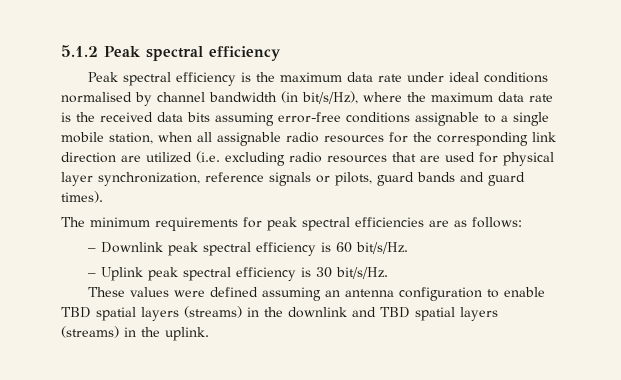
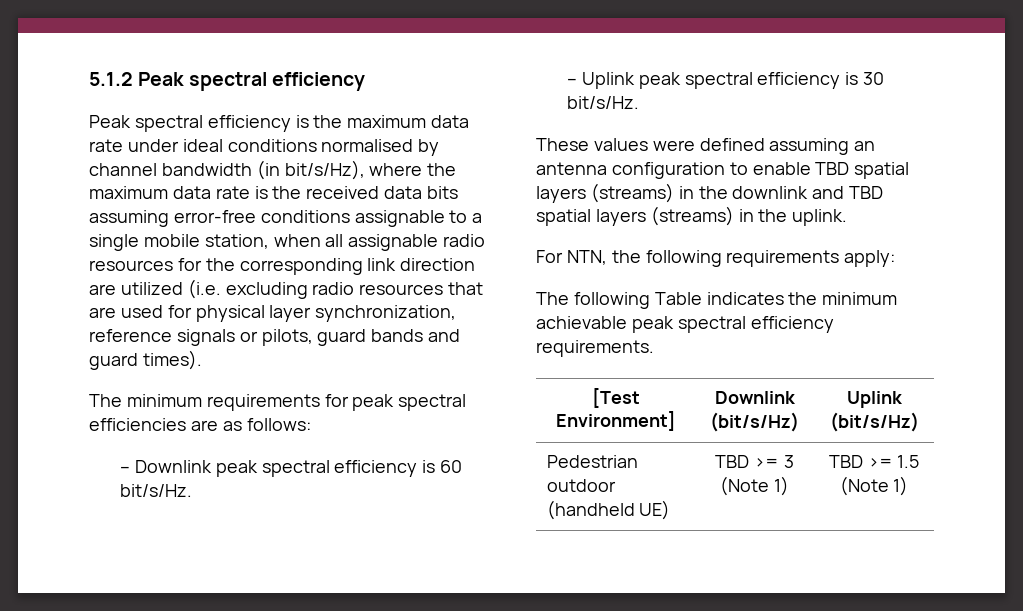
+ For NTN, the following requirements apply:
+ The following Table indicates the minimum achievable peak spectral efficiency requirements.
+ [Test Environment] | Downlink (bit/s/Hz) | Uplink (bit/s/Hz)
+ Pedestrian outdoor (handheld UE) | TBD >= 3 (Note 1) | TBD >= 1.5 (Note 1)

